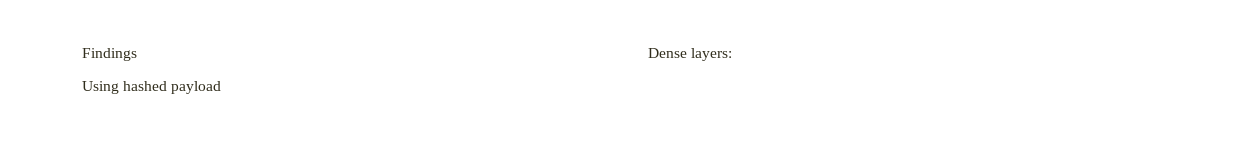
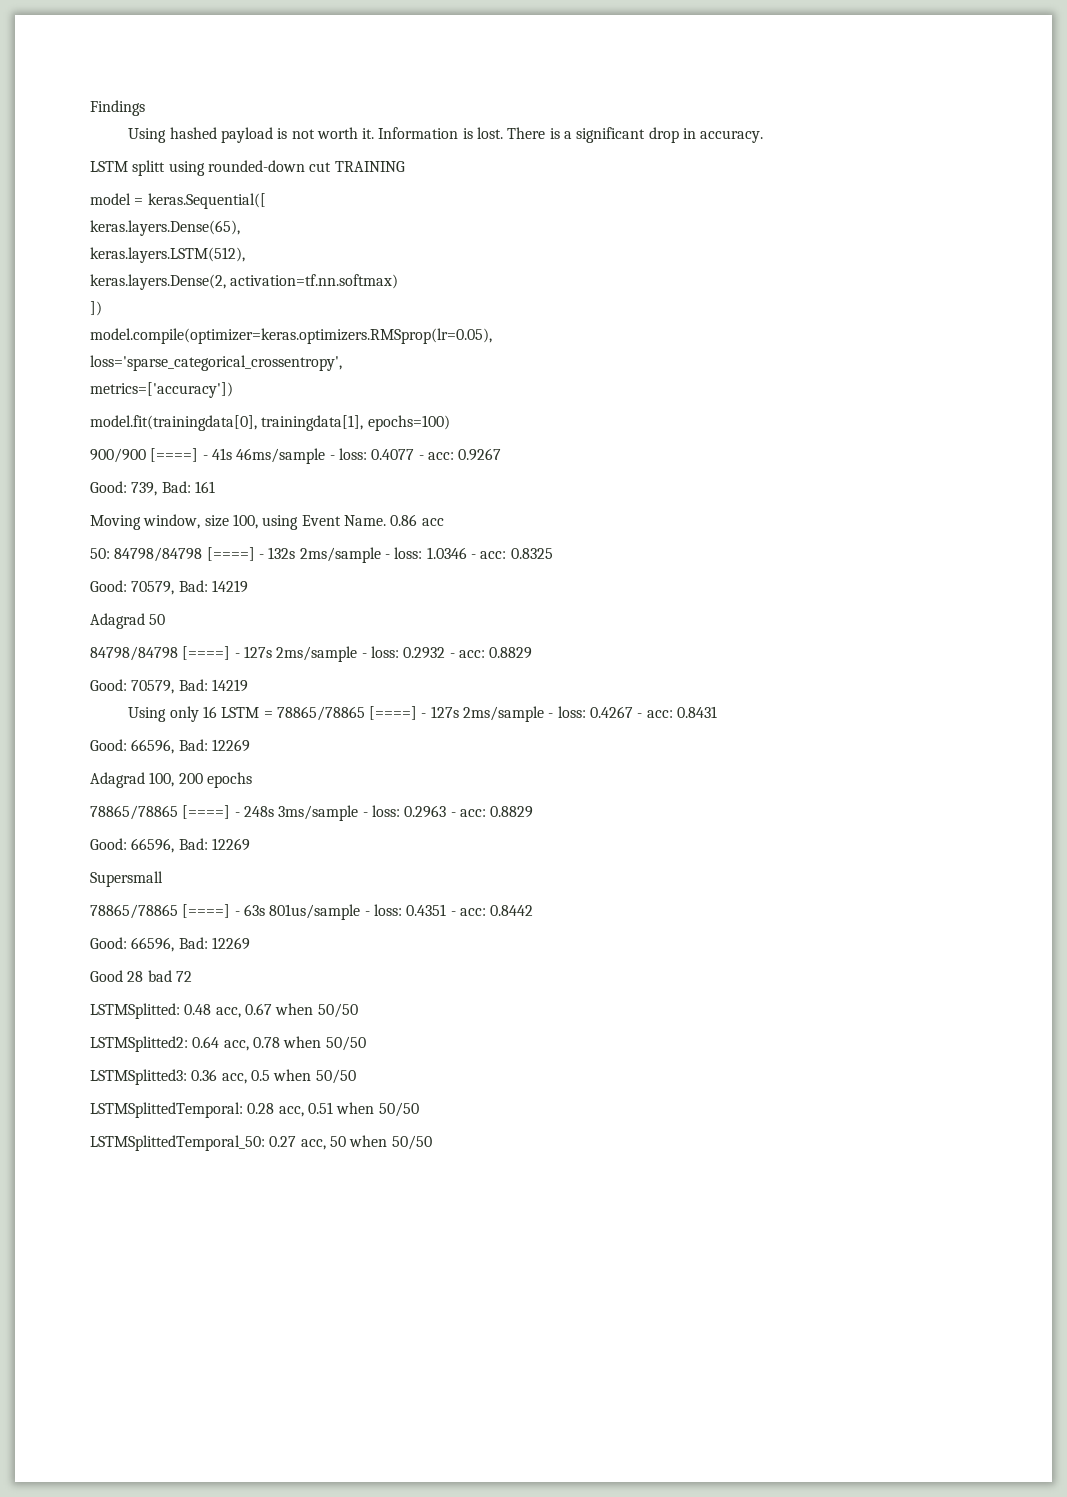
- Using hashed payload
- Dense layers:
+ Using hashed payload is not worth it. Information is lost. There is a significant drop in accuracy.
+ LSTM splitt using rounded-down cut TRAINING
+ model = keras.Sequential([
+ keras.layers.Dense(65),
+ keras.layers.LSTM(512),
+ keras.layers.Dense(2, activation=tf.nn.softmax)
+ ])
+ model.compile(optimizer=keras.optimizers.RMSprop(lr=0.05),
+ loss='sparse_categorical_crossentropy',
+ metrics=['accuracy'])
+ model.fit(trainingdata[0], trainingdata[1], epochs=100)
+ 900/900 [====] - 41s 46ms/sample - loss: 0.4077 - acc: 0.9267
+ Good: 739, Bad: 161
+ Moving window, size 100, using Event Name. 0.86 acc
+ 50: 84798/84798 [====] - 132s 2ms/sample - loss: 1.0346 - acc: 0.8325
+ Good: 70579, Bad: 14219
+ Adagrad 50
+ 84798/84798 [====] - 127s 2ms/sample - loss: 0.2932 - acc: 0.8829
+ Good: 70579, Bad: 14219
+ Using only 16 LSTM = 78865/78865 [====] - 127s 2ms/sample - loss: 0.4267 - acc: 0.8431
+ Good: 66596, Bad: 12269
+ Adagrad 100, 200 epochs
+ 78865/78865 [====] - 248s 3ms/sample - loss: 0.2963 - acc: 0.8829
+ Good: 66596, Bad: 12269
+ Supersmall
+ 78865/78865 [====] - 63s 801us/sample - loss: 0.4351 - acc: 0.8442
+ Good: 66596, Bad: 12269
+ Good 28 bad 72
+ LSTMSplitted: 0.48 acc, 0.67 when 50/50
+ LSTMSplitted2: 0.64 acc, 0.78 when 50/50
+ LSTMSplitted3: 0.36 acc, 0.5 when 50/50
+ LSTMSplittedTemporal: 0.28 acc, 0.51 when 50/50
+ LSTMSplittedTemporal_50: 0.27 acc, 50 when 50/50

